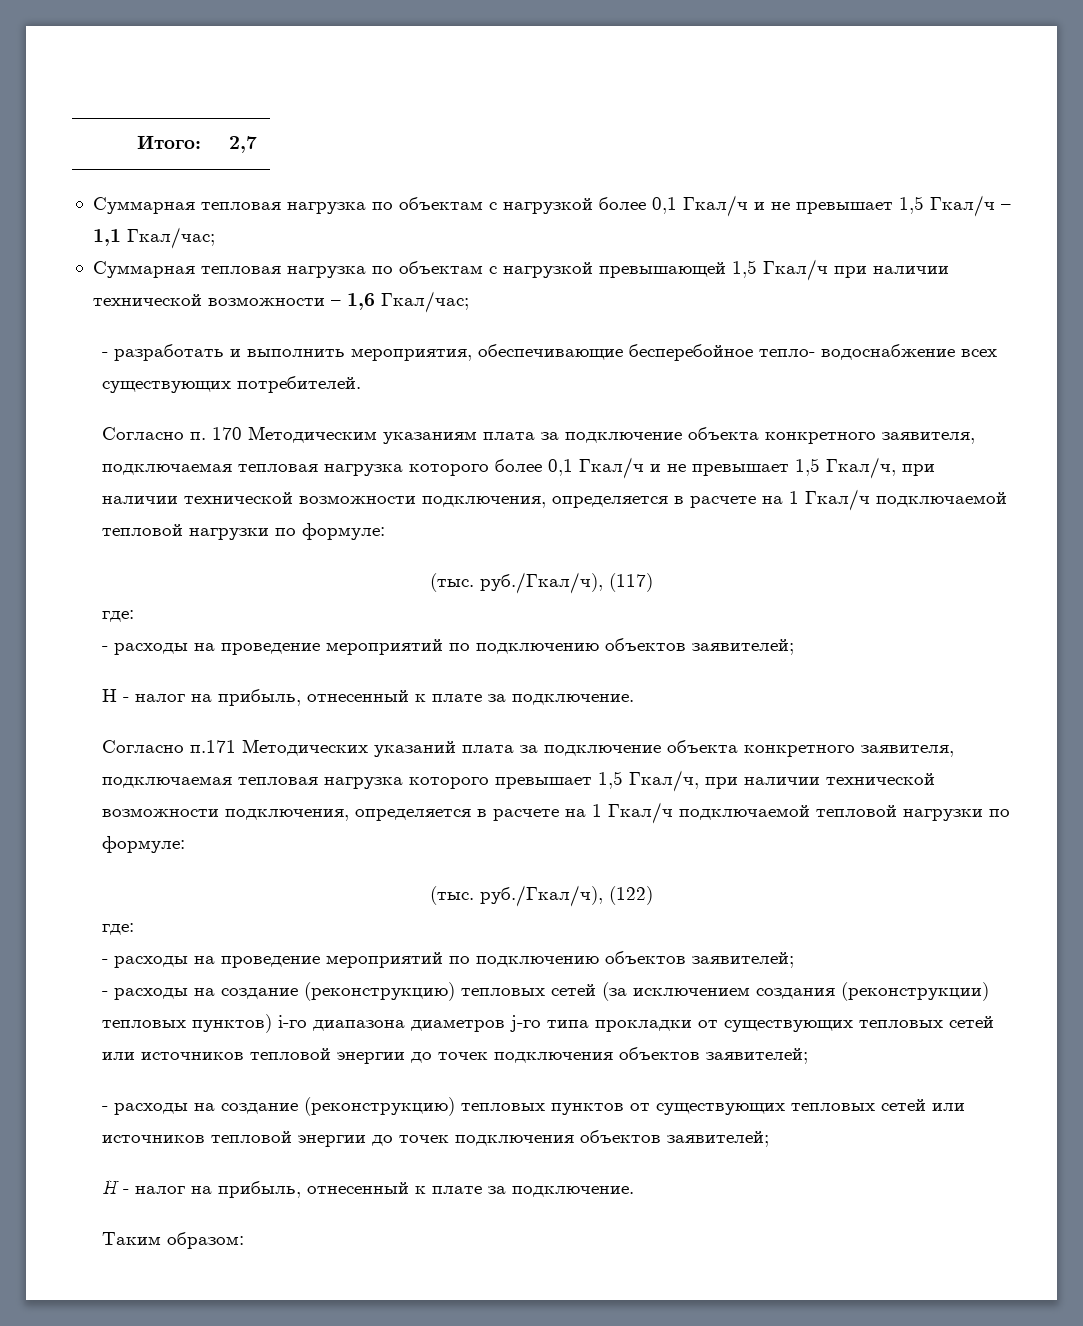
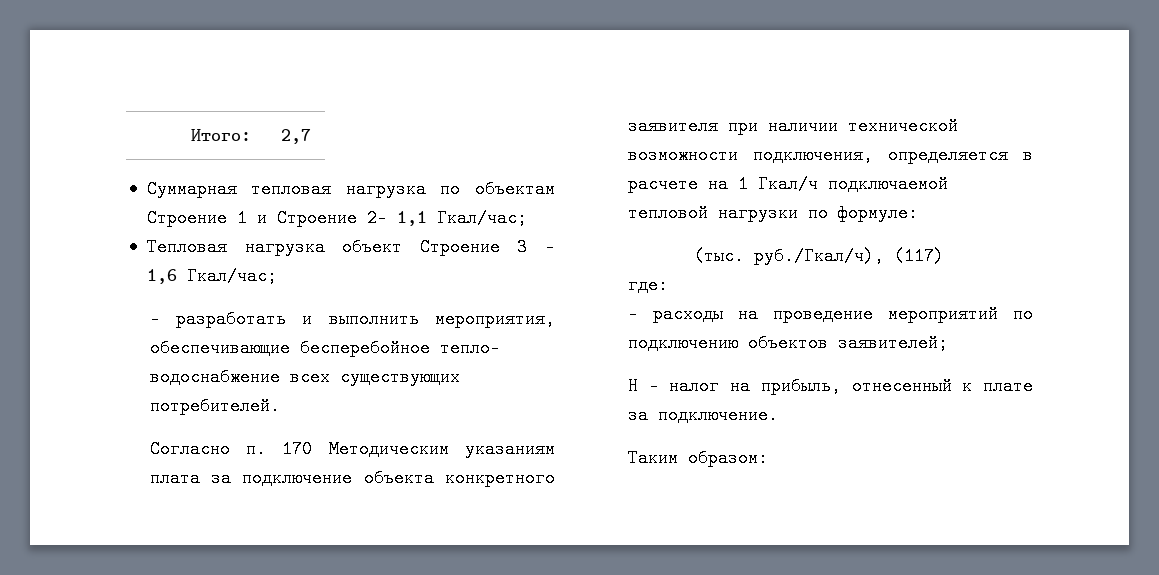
- Суммарная тепловая нагрузка по объектам с нагрузкой более 0,1 Гкал/ч и не превышает 1,5 Гкал/ч – 1,1 Гкал/час;
- Суммарная тепловая нагрузка по объектам с нагрузкой превышающей 1,5 Гкал/ч при наличии технической возможности – 1,6 Гкал/час;
+ Суммарная тепловая нагрузка по объектам Строение 1 и Строение 2– 1,1 Гкал/час;
+ Тепловая нагрузка объект Строение 3 – 1,6 Гкал/час;
- Согласно п. 170 Методическим указаниям плата за подключение объекта конкретного заявителя, подключаемая тепловая нагрузка которого более 0,1 Гкал/ч и не превышает 1,5 Гкал/ч, при наличии технической возможности подключения, определяется в расчете на 1 Гкал/ч подключаемой тепловой нагрузки по формуле:
+ Согласно п. 170 Методическим указаниям плата за подключение объекта конкретного заявителя при наличии технической возможности подключения, определяется в расчете на 1 Гкал/ч подключаемой тепловой нагрузки по формуле:
- Согласно п.171 Методических указаний плата за подключение объекта конкретного заявителя, подключаемая тепловая нагрузка которого превышает 1,5 Гкал/ч, при наличии технической возможности подключения, определяется в расчете на 1 Гкал/ч подключаемой тепловой нагрузки по формуле:
- (тыс. руб./Гкал/ч), (122)
- где:
- - расходы на проведение мероприятий по подключению объектов заявителей;
- - расходы на создание (реконструкцию) тепловых сетей (за исключением создания (реконструкции) тепловых пунктов) i-го диапазона диаметров j-го типа прокладки от существующих тепловых сетей или источников тепловой энергии до точек подключения объектов заявителей;
- - расходы на создание (реконструкцию) тепловых пунктов от существующих тепловых сетей или источников тепловой энергии до точек подключения объектов заявителей;
- Н - налог на прибыль, отнесенный к плате за подключение.

